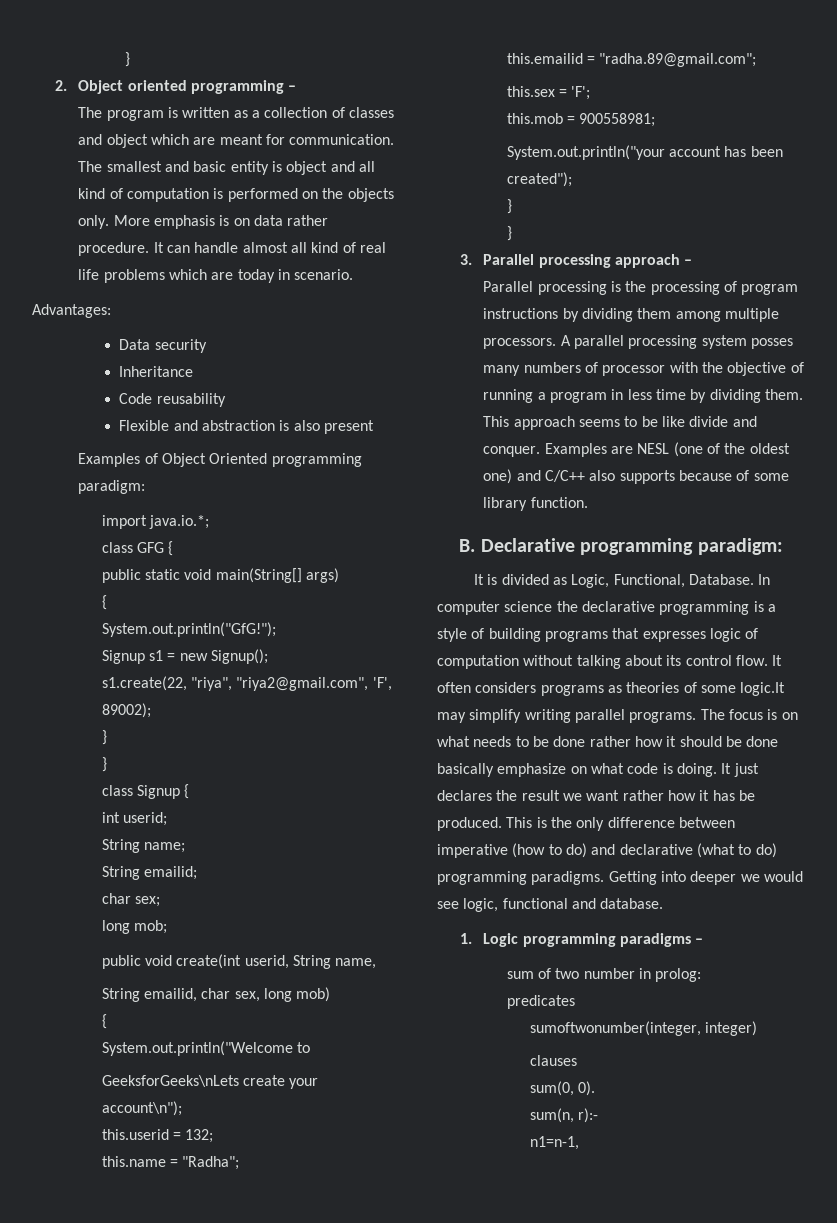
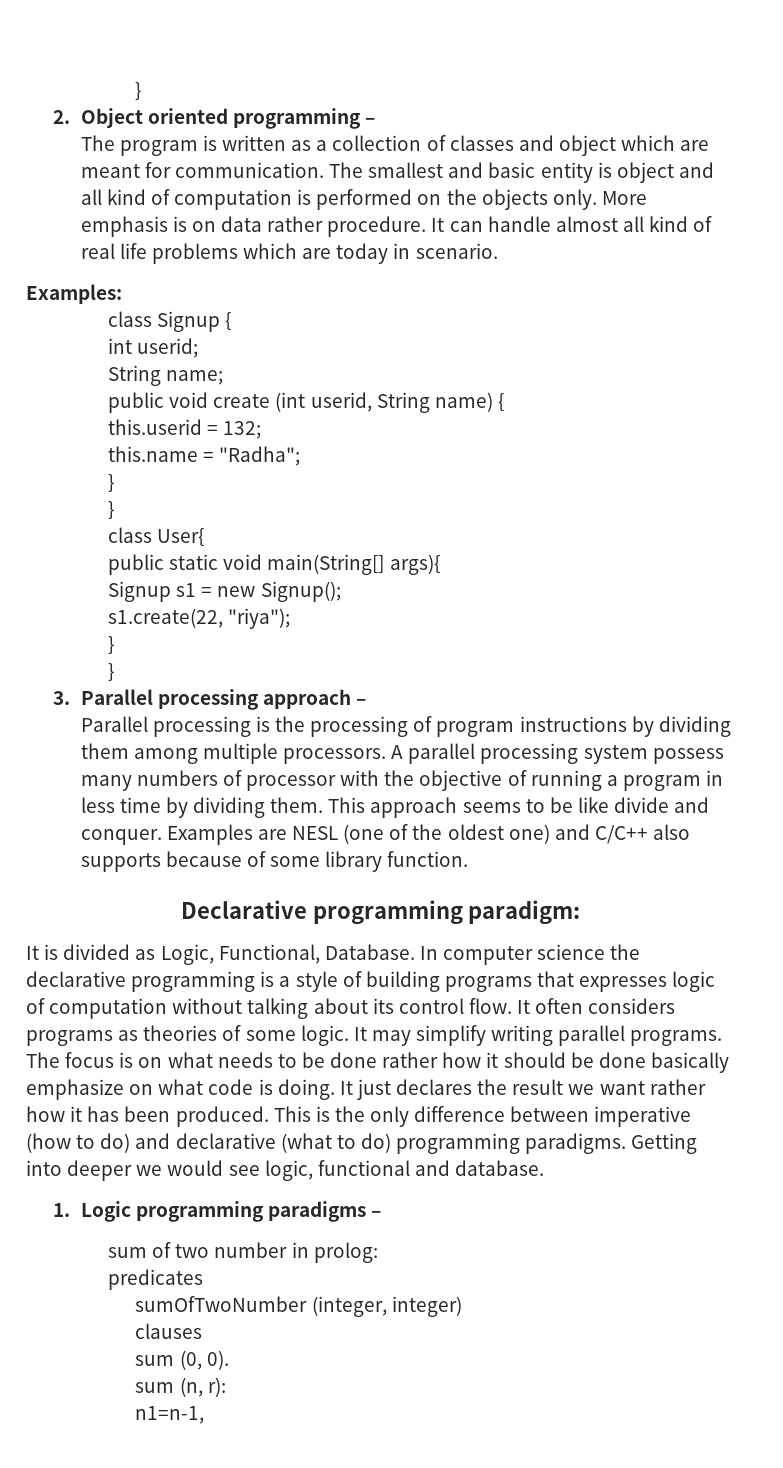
- Advantages:
- Data security
- Inheritance
- Code reusability
- Flexible and abstraction is also present
- Examples of Object Oriented programming paradigm:
- import java.io.*;
- class GFG {
- public static void main(String[] args)
- {
- System.out.println("GfG!");
- Signup s1 = new Signup();
- s1.create(22, "riya", "riya2@gmail.com", 'F', 89002);
- }
- }
+ Examples:
- String emailid;
- char sex;
- long mob;
- public void create(int userid, String name,
- String emailid, char sex, long mob)
- {
- System.out.println("Welcome to
- GeeksforGeeks\nLets create your account\n");
+ public void create (int userid, String name) {
  this.name = "Radha";
- this.emailid = "radha.89@gmail.com";
- this.sex = 'F';
- this.mob = 900558981;
- System.out.println("your account has been created");
+ }
+ }
+ class User{
+ public static void main(String[] args){
+ Signup s1 = new Signup();
+ s1.create(22, "riya");
- A parallel processing system posses many numbers of processor with the objective of running a program in less time by dividing them.
+ A parallel processing system possess many numbers of processor with the objective of running a program in less time by dividing them.
- B. Declarative programming paradigm:
+ Declarative programming paradigm:
- It often considers programs as theories of some logic.It may simplify writing parallel programs.
+ It often considers programs as theories of some logic. It may simplify writing parallel programs.
- It just declares the result we want rather how it has be produced.
+ It just declares the result we want rather how it has been produced.
- sumoftwonumber(integer, integer)
+ sumOfTwoNumber (integer, integer)
- sum(0, 0).
+ sum (0, 0).
- sum(n, r):-
+ sum (n, r):

